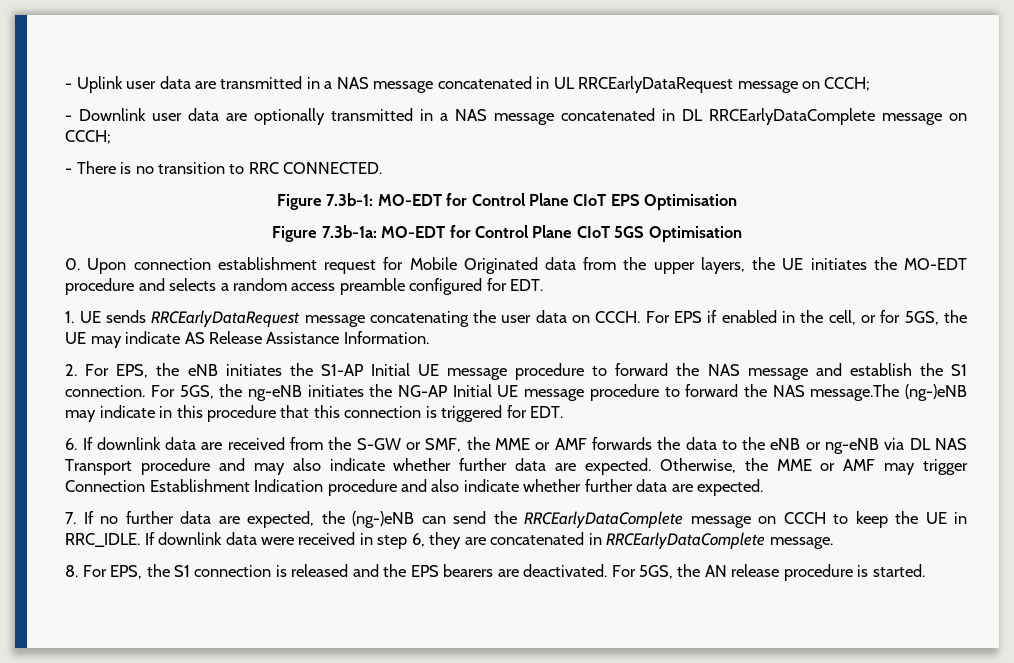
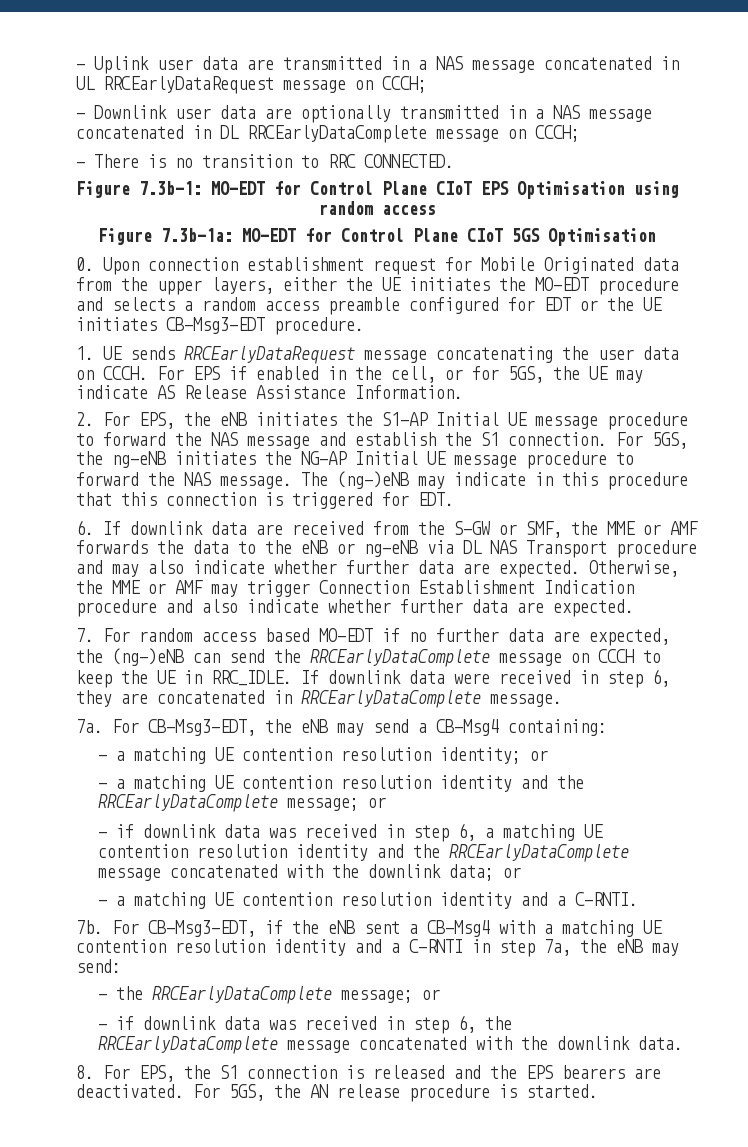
- Figure 7.3b-1: MO-EDT for Control Plane CIoT EPS Optimisation
+ Figure 7.3b-1: MO-EDT for Control Plane CIoT EPS Optimisation using random access
- 0. Upon connection establishment request for Mobile Originated data from the upper layers, the UE initiates the MO-EDT procedure and selects a random access preamble configured for EDT.
+ 0. Upon connection establishment request for Mobile Originated data from the upper layers, either the UE initiates the MO-EDT procedure and selects a random access preamble configured for EDT or the UE initiates CB-Msg3-EDT procedure.
- For 5GS, the ng-eNB initiates the NG-AP Initial UE message procedure to forward the NAS message.The (ng-)eNB may indicate in this procedure that this connection is triggered for EDT.
+ For 5GS, the ng-eNB initiates the NG-AP Initial UE message procedure to forward the NAS message. The (ng-)eNB may indicate in this procedure that this connection is triggered for EDT.
- 7. If no further data are expected, the (ng-)eNB can send the RRCEarlyDataComplete message on CCCH to keep the UE in RRC_IDLE.
+ 7. For random access based MO-EDT if no further data are expected, the (ng-)eNB can send the RRCEarlyDataComplete message on CCCH to keep the UE in RRC_IDLE.
+ 7a. For CB-Msg3-EDT, the eNB may send a CB-Msg4 containing:
+ - a matching UE contention resolution identity; or
+ - a matching UE contention resolution identity and the RRCEarlyDataComplete message; or
+ - if downlink data was received in step 6, a matching UE contention resolution identity and the RRCEarlyDataComplete message concatenated with the downlink data; or
+ - a matching UE contention resolution identity and a C-RNTI.
+ 7b. For CB-Msg3-EDT, if the eNB sent a CB-Msg4 with a matching UE contention resolution identity and a C-RNTI in step 7a, the eNB may send:
+ - the RRCEarlyDataComplete message; or
+ - if downlink data was received in step 6, the RRCEarlyDataComplete message concatenated with the downlink data.

